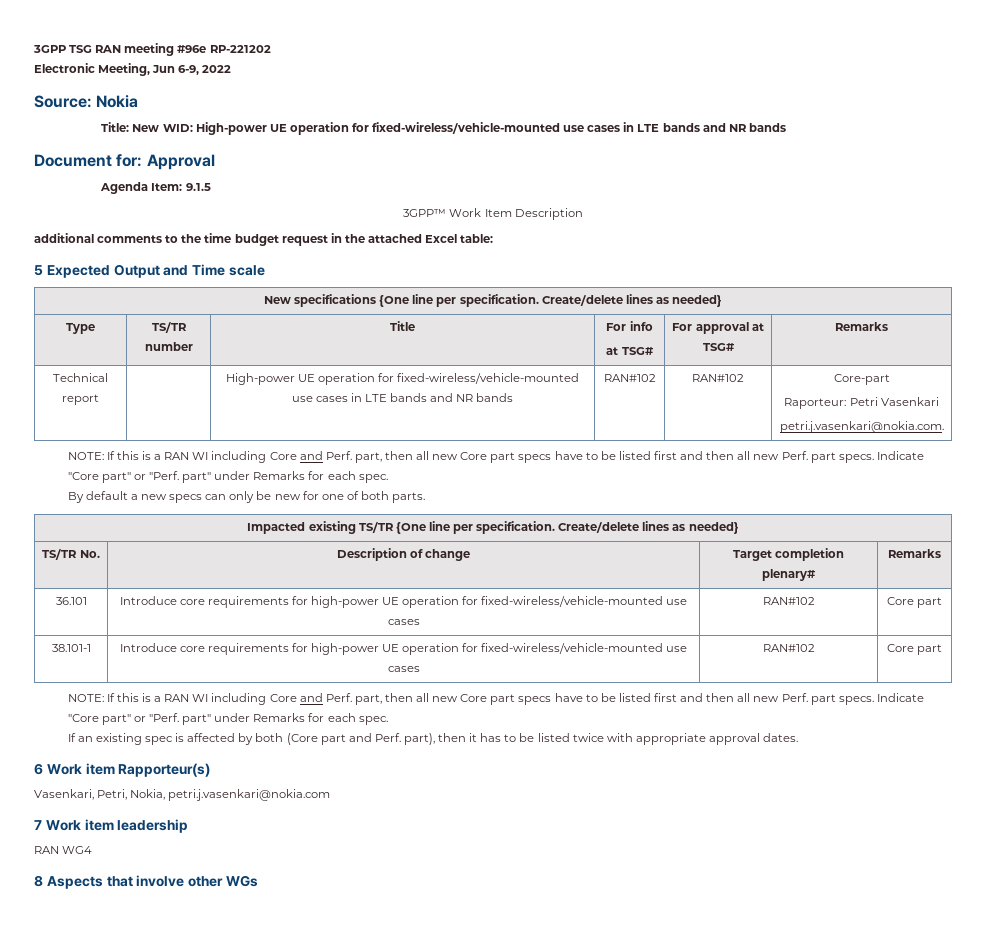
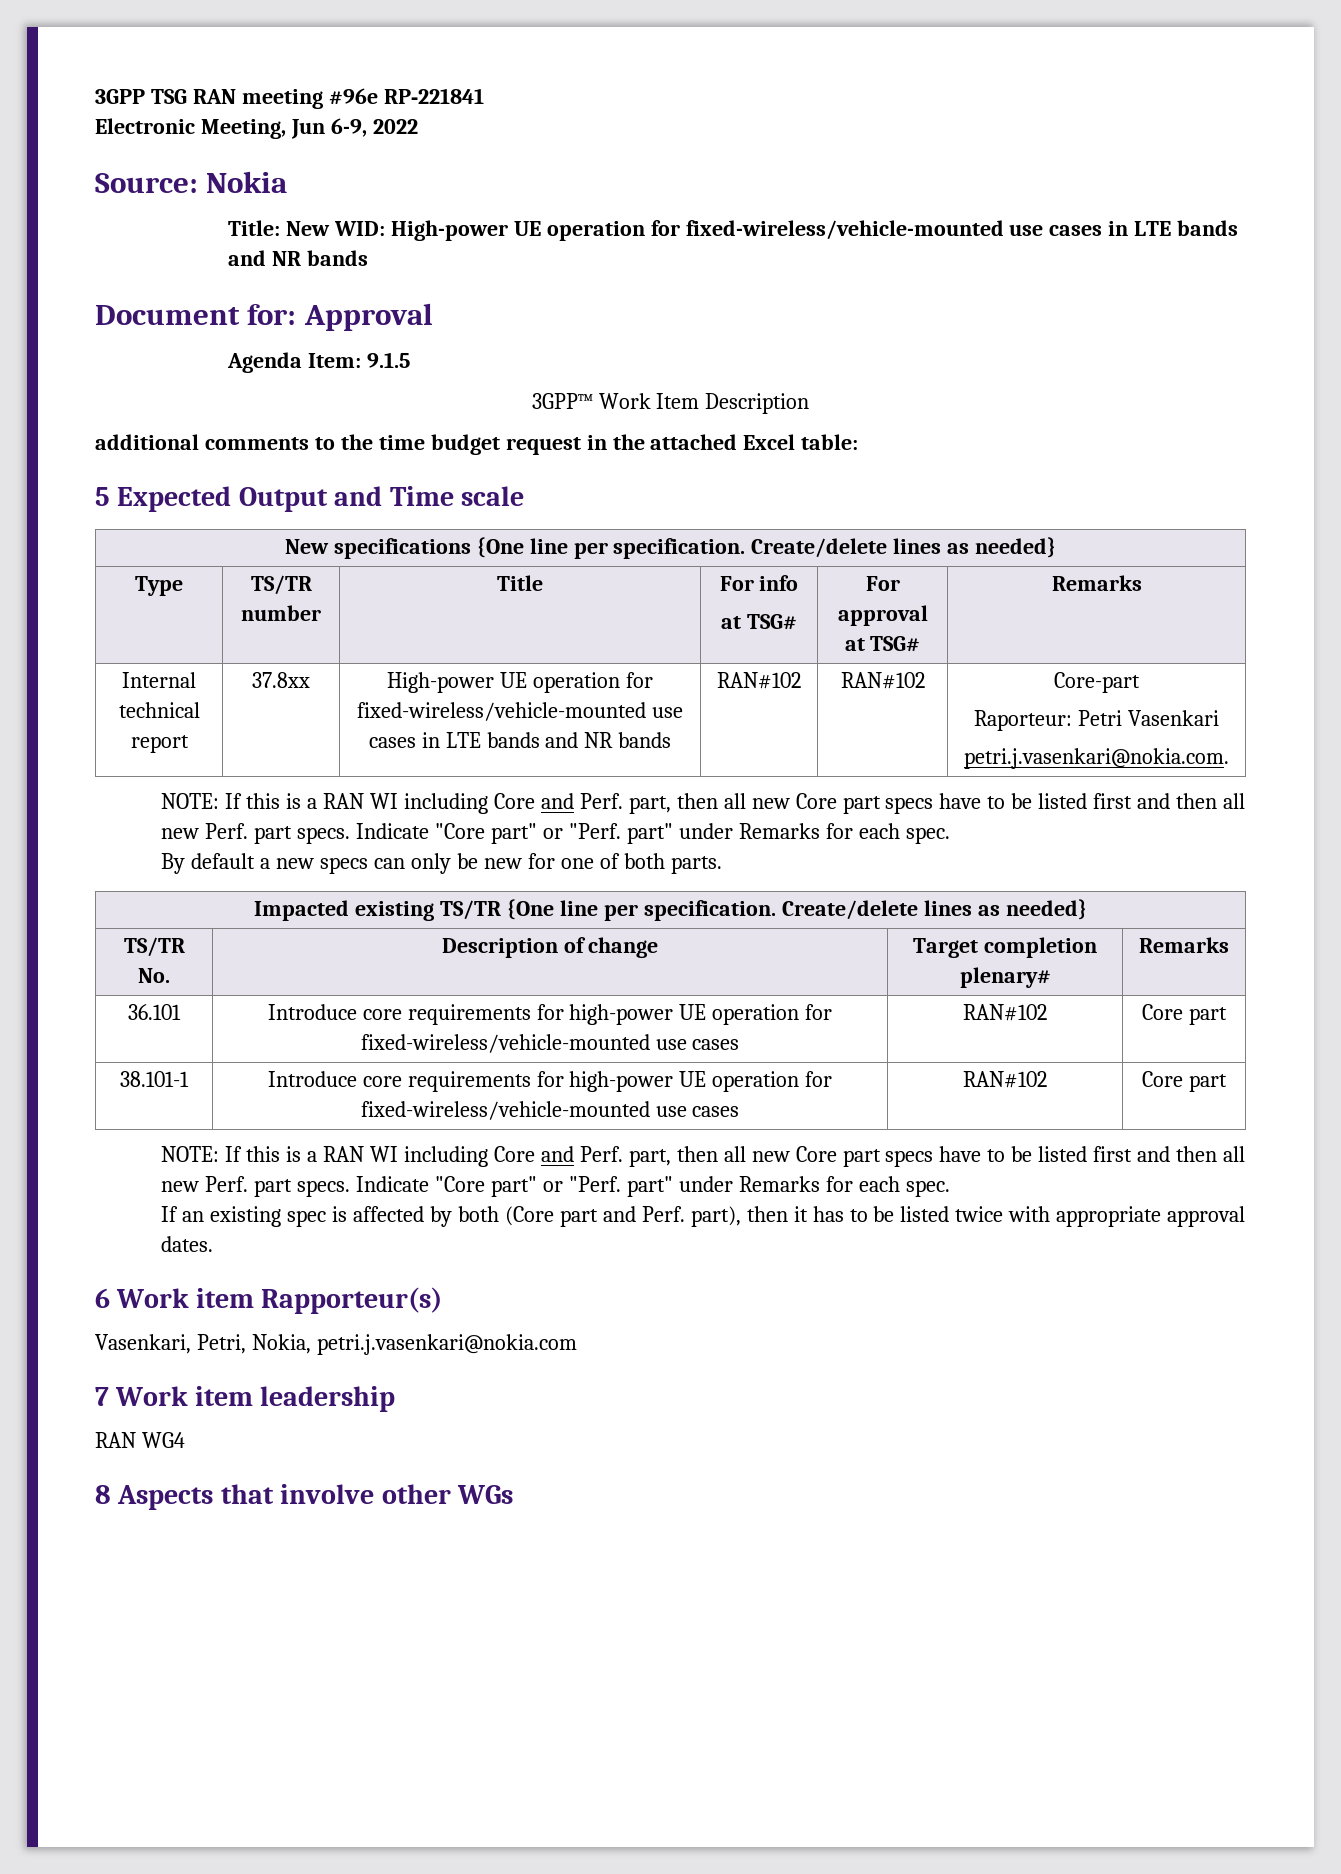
- 3GPP TSG RAN meeting #96e RP-221202
+ 3GPP TSG RAN meeting #96e RP‑221841
- Technical report | | High-power UE operation for fixed-wireless/vehicle-mounted use cases in LTE bands and NR bands | RAN#102 | RAN#102 | Core-part
+ Internal technical report | 37.8xx | High-power UE operation for fixed-wireless/vehicle-mounted use cases in LTE bands and NR bands | RAN#102 | RAN#102 | Core-part

